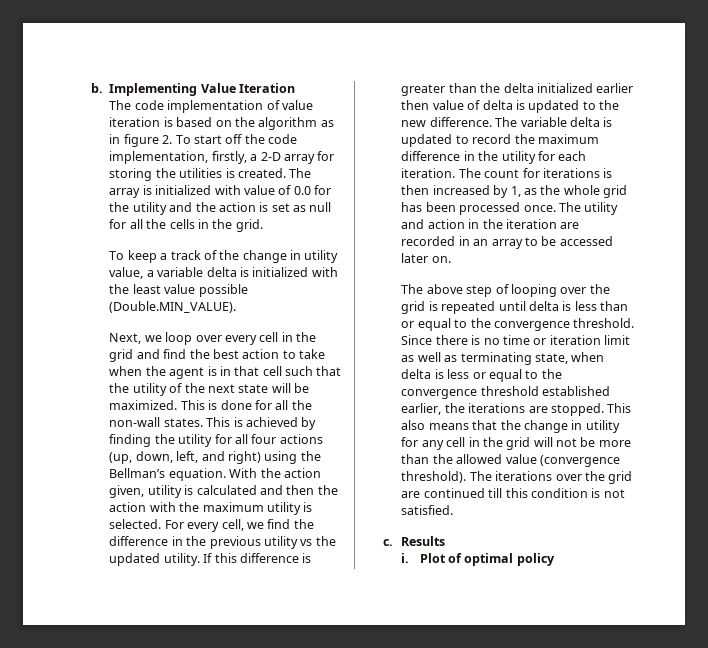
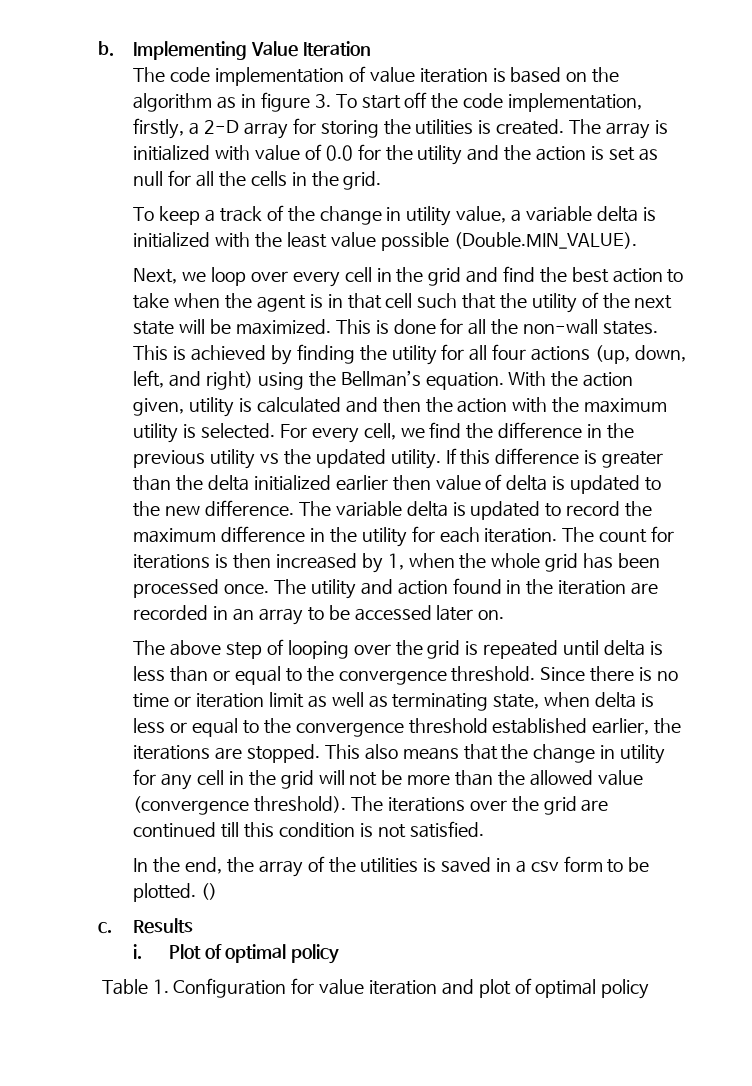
- The code implementation of value iteration is based on the algorithm as in figure 2. To start off the code implementation, firstly, a 2-D array for storing the utilities is created.
+ The code implementation of value iteration is based on the algorithm as in figure 3. To start off the code implementation, firstly, a 2-D array for storing the utilities is created.
- The count for iterations is then increased by 1, as the whole grid has been processed once.
+ The count for iterations is then increased by 1, when the whole grid has been processed once.
- The utility and action in the iteration are recorded in an array to be accessed later on.
+ The utility and action found in the iteration are recorded in an array to be accessed later on.
+ In the end, the array of the utilities is saved in a csv form to be plotted. ()
+ Table 1. Configuration for value iteration and plot of optimal policy

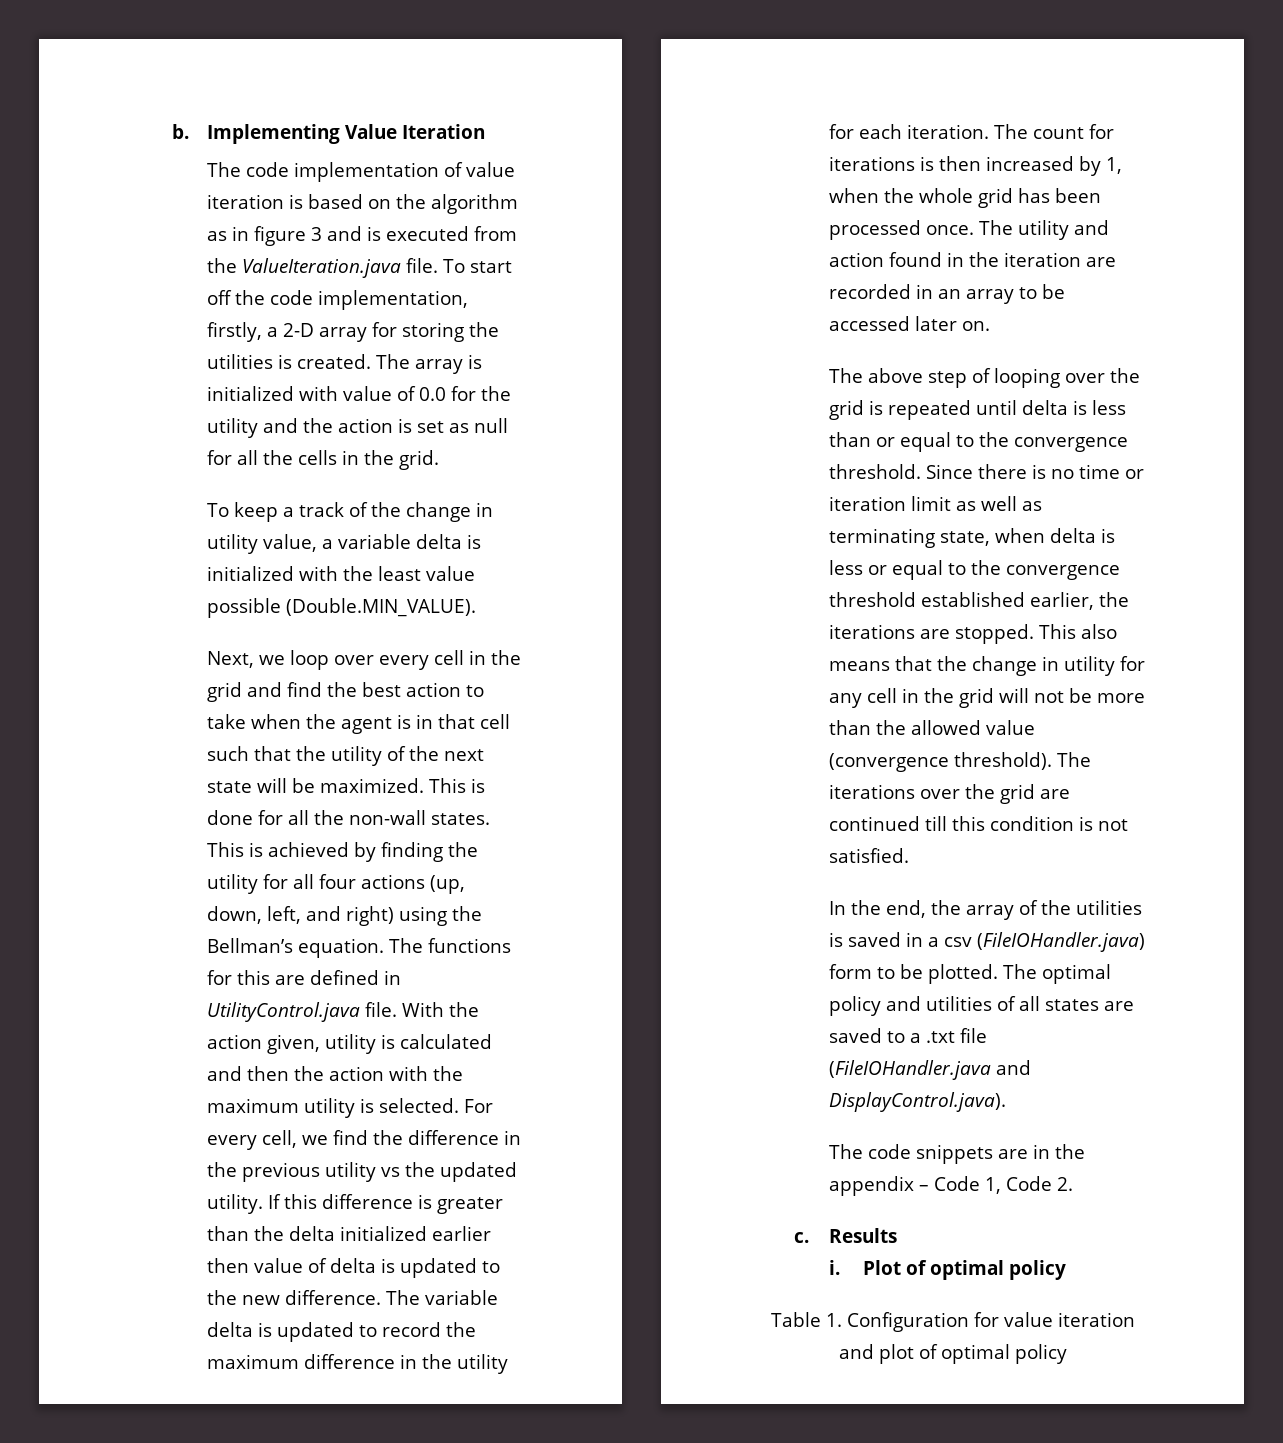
- The code implementation of value iteration is based on the algorithm as in figure 3. To start off the code implementation, firstly, a 2-D array for storing the utilities is created.
+ The code implementation of value iteration is based on the algorithm as in figure 3 and is executed from the ValueIteration.java file. To start off the code implementation, firstly, a 2-D array for storing the utilities is created.
+ The functions for this are defined in UtilityControl.java file.
- In the end, the array of the utilities is saved in a csv form to be plotted.
+ In the end, the array of the utilities is saved in a csv (FileIOHandler.java) form to be plotted.
- ()
+ The optimal policy and utilities of all states are saved to a .txt file (FileIOHandler.java and DisplayControl.java).
+ The code snippets are in the appendix – Code 1, Code 2.

